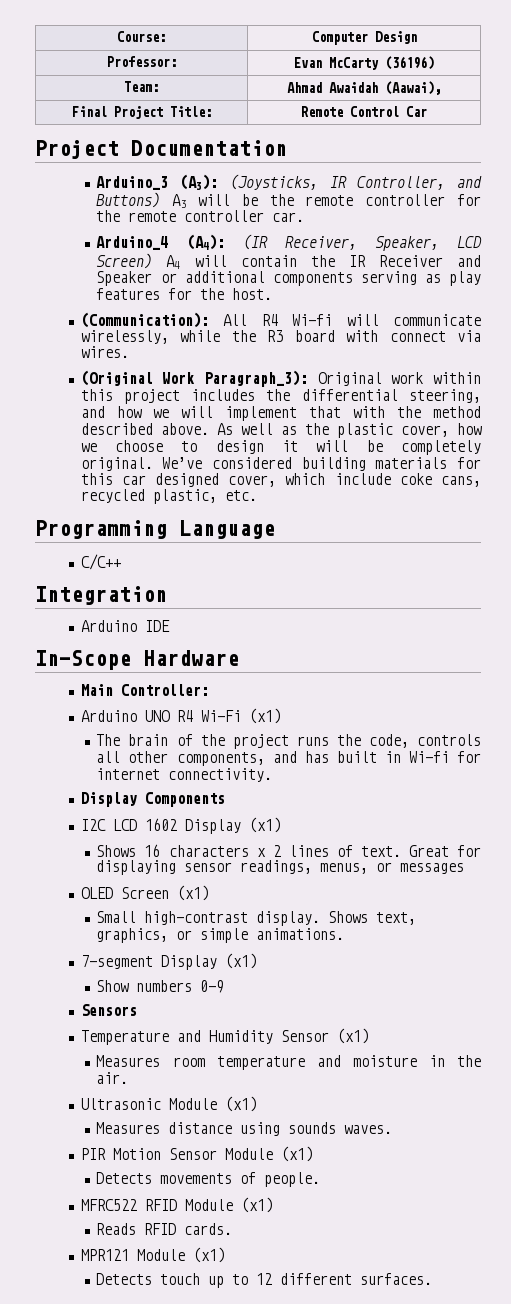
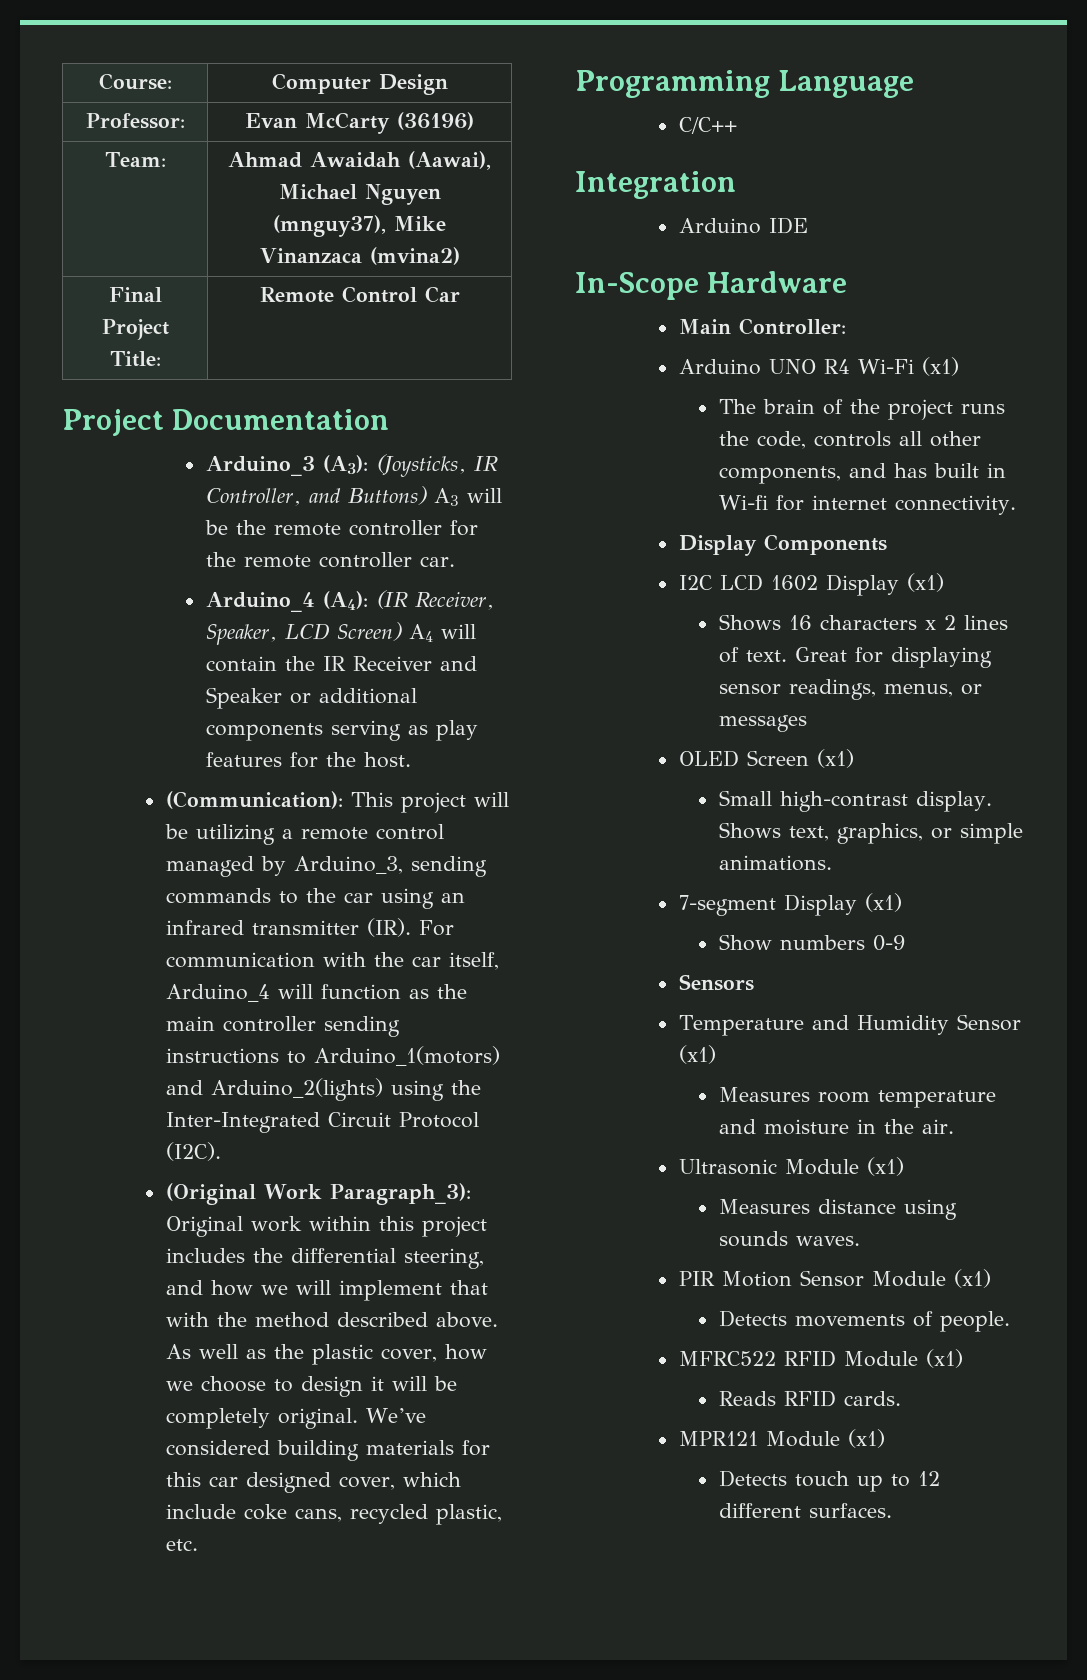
- Team: | Ahmad Awaidah (Aawai),
+ Team: | Ahmad Awaidah (Aawai), Michael Nguyen (mnguy37), Mike Vinanzaca (mvina2)
- (Communication): All R4 Wi-fi will communicate wirelessly, while the R3 board with connect via wires.
+ (Communication): This project will be utilizing a remote control managed by Arduino_3, sending commands to the car using an infrared transmitter (IR). For communication with the car itself, Arduino_4 will function as the main controller sending instructions to Arduino_1(motors) and Arduino_2(lights) using the Inter-Integrated Circuit Protocol (I2C).

